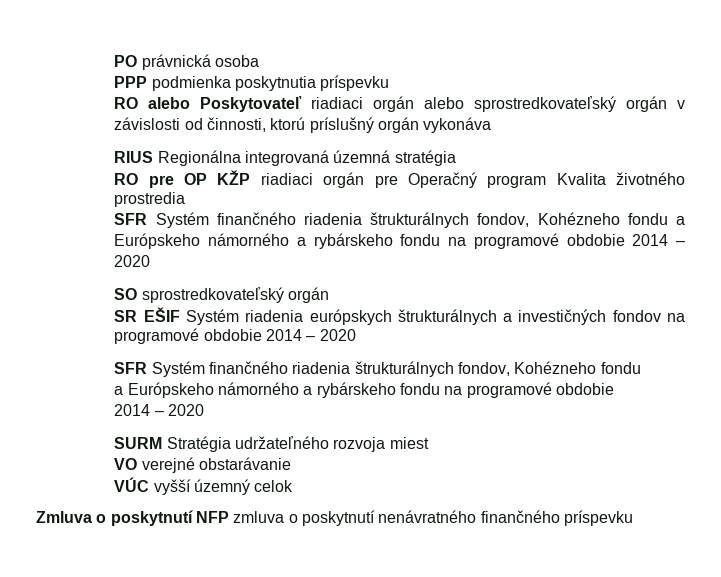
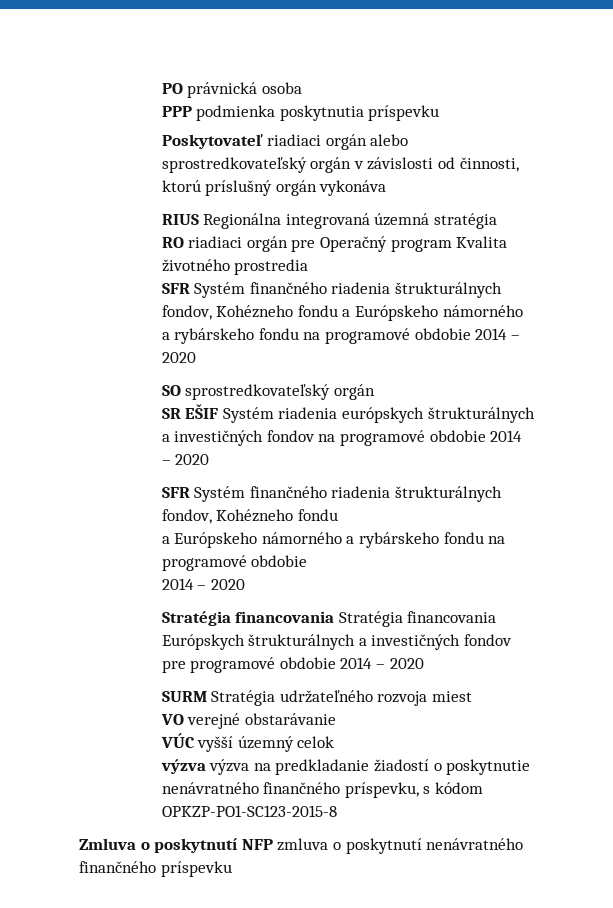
- RO alebo Poskytovateľ riadiaci orgán alebo sprostredkovateľský orgán v závislosti od činnosti, ktorú príslušný orgán vykonáva
+ Poskytovateľ riadiaci orgán alebo sprostredkovateľský orgán v závislosti od činnosti, ktorú príslušný orgán vykonáva
- RO pre OP KŽP riadiaci orgán pre Operačný program Kvalita životného prostredia
+ RO riadiaci orgán pre Operačný program Kvalita životného prostredia
+ Stratégia financovania Stratégia financovania Európskych štrukturálnych a investičných fondov pre programové obdobie 2014 – 2020
+ výzva výzva na predkladanie žiadostí o poskytnutie nenávratného finančného príspevku, s kódom OPKZP-PO1-SC123-2015-8

